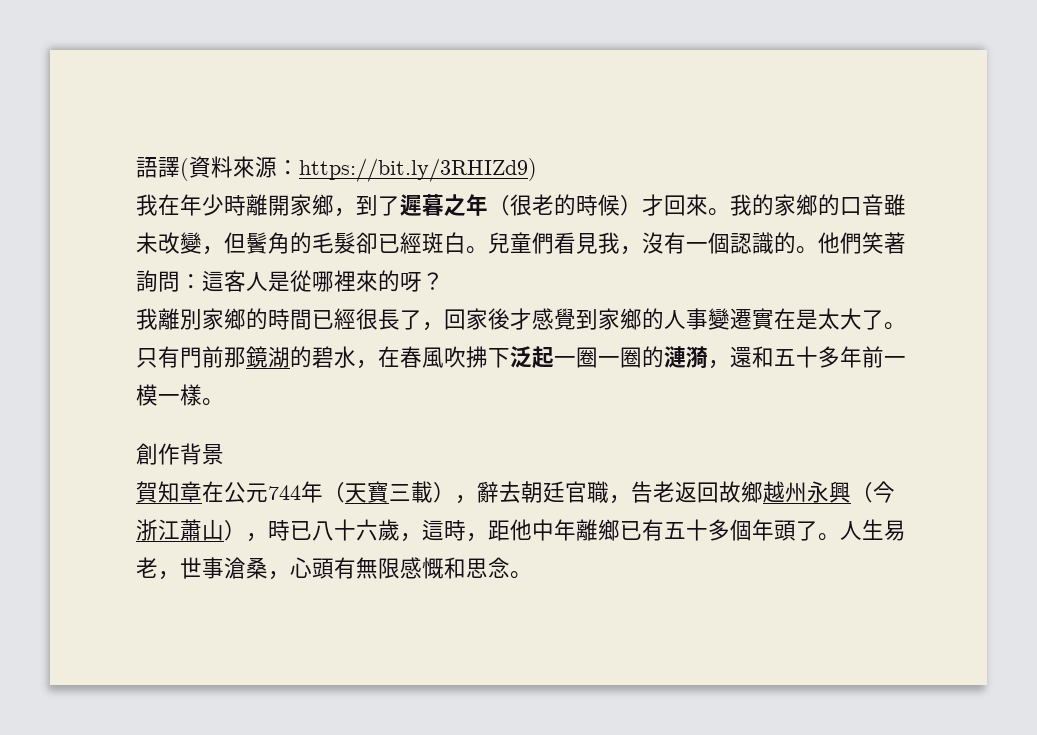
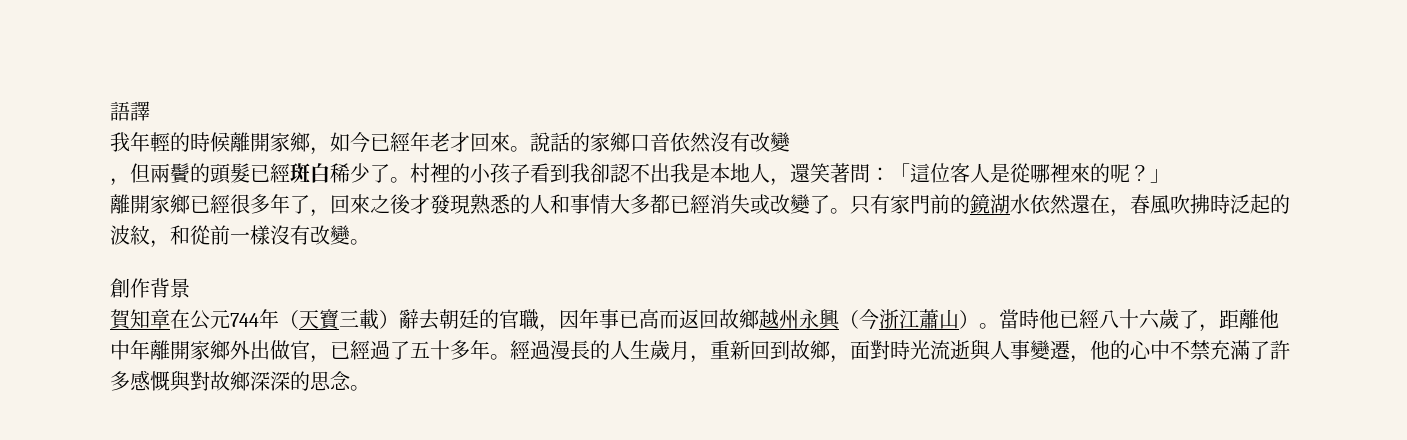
- 語譯(資料來源：https://bit.ly/3RHIZd9)
- 我在年少時離開家鄉，到了遲暮之年（很老的時候）才回來。我的家鄉的口音雖未改變，但鬢角的毛髮卻已經斑白。兒童們看見我，沒有一個認識的。他們笑著詢問：這客人是從哪裡來的呀？
- 我離別家鄉的時間已經很長了，回家後才感覺到家鄉的人事變遷實在是太大了。只有門前那鏡湖的碧水，在春風吹拂下泛起一圈一圈的漣漪，還和五十多年前一模一樣。
+ 語譯
+ 我年輕的時候離開家鄉，如今已經年老才回來。說話的家鄉口音依然沒有改變
+ ，但兩鬢的頭髮已經斑白稀少了。村裡的小孩子看到我卻認不出我是本地人，還笑著問：「這位客人是從哪裡來的呢？」
+ 離開家鄉已經很多年了，回來之後才發現熟悉的人和事情大多都已經消失或改變了。只有家門前的鏡湖水依然還在，春風吹拂時泛起的波紋，和從前一樣沒有改變。
- 賀知章在公元744年（天寶三載），辭去朝廷官職，告老返回故鄉越州永興（今浙江蕭山），時已八十六歲，這時，距他中年離鄉已有五十多個年頭了。人生易老，世事滄桑，心頭有無限感慨和思念。
+ 賀知章在公元744年（天寶三載）辭去朝廷的官職，因年事已高而返回故鄉越州永興（今浙江蕭山）。當時他已經八十六歲了，距離他中年離開家鄉外出做官，已經過了五十多年。經過漫長的人生歲月，重新回到故鄉，面對時光流逝與人事變遷，他的心中不禁充滿了許多感慨與對故鄉深深的思念。

